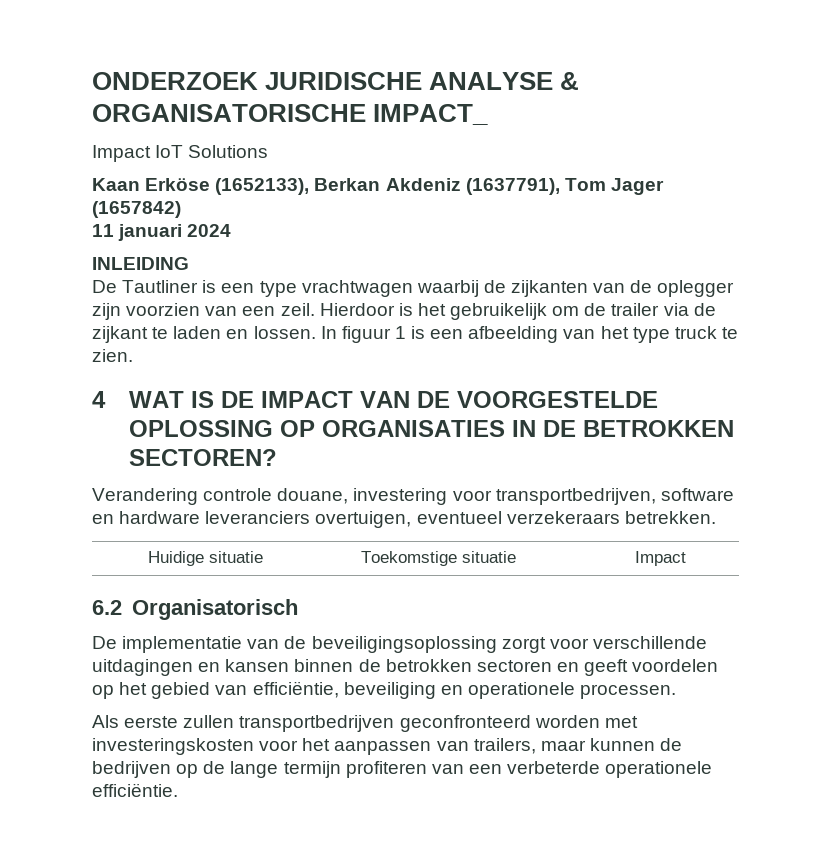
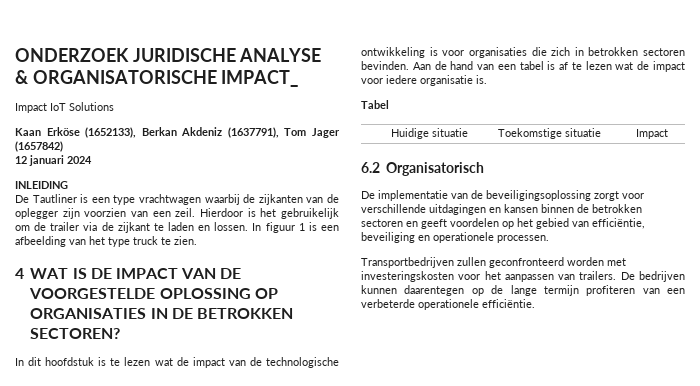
- 11 januari 2024
+ 12 januari 2024
- Verandering controle douane, investering voor transportbedrijven, software en hardware leveranciers overtuigen, eventueel verzekeraars betrekken.
+ In dit hoofdstuk is te lezen wat de impact van de technologische ontwikkeling is voor organisaties die zich in betrokken sectoren bevinden. Aan de hand van een tabel is af te lezen wat de impact voor iedere organisatie is.
+ Tabel
- Als eerste zullen transportbedrijven geconfronteerd worden met investeringskosten voor het aanpassen van trailers, maar kunnen de bedrijven op de lange termijn profiteren van een verbeterde operationele efficiëntie.
+ Transportbedrijven zullen geconfronteerd worden met investeringskosten voor het aanpassen van trailers. De bedrijven kunnen daarentegen op de lange termijn profiteren van een verbeterde operationele efficiëntie.

